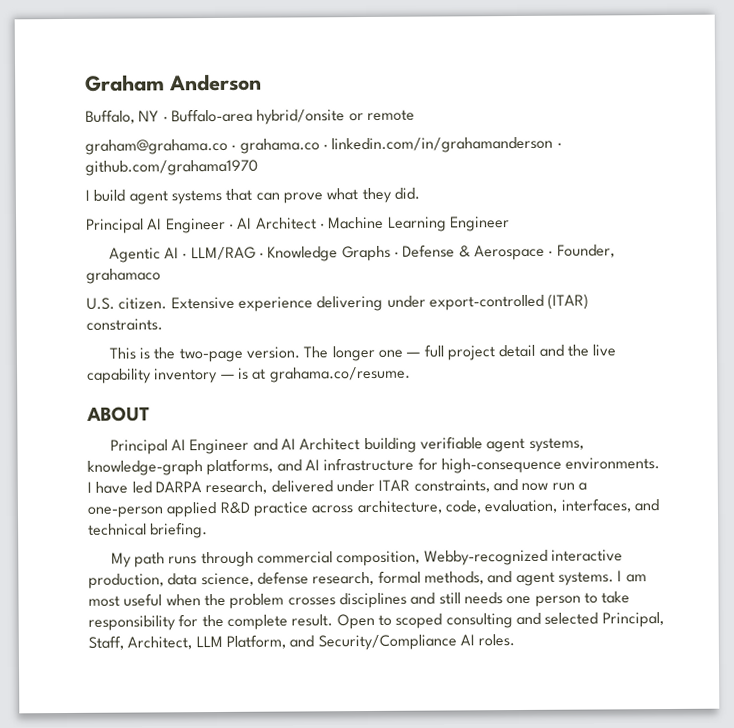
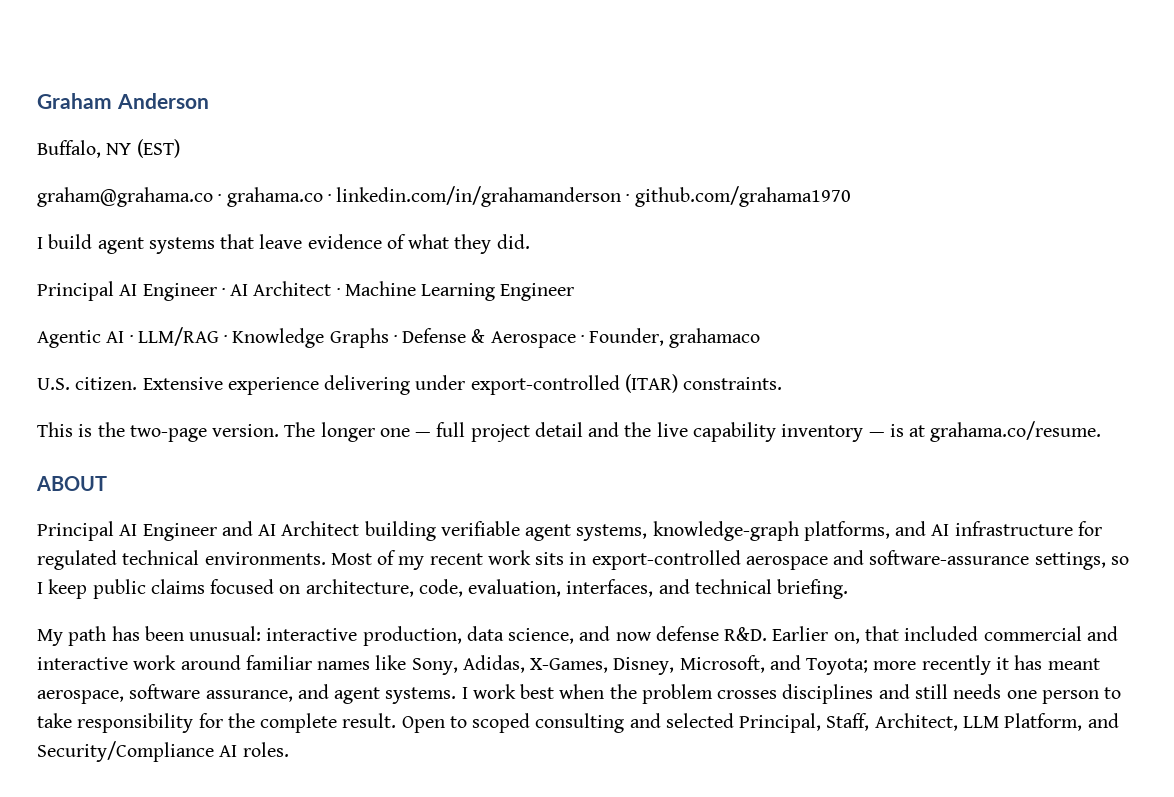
- Buffalo, NY · Buffalo-area hybrid/onsite or remote
+ Buffalo, NY (EST)
- I build agent systems that can prove what they did.
+ I build agent systems that leave evidence of what they did.
- Principal AI Engineer and AI Architect building verifiable agent systems, knowledge-graph platforms, and AI infrastructure for high-consequence environments. I have led DARPA research, delivered under ITAR constraints, and now run a one-person applied R&D practice across architecture, code, evaluation, interfaces, and technical briefing.
+ Principal AI Engineer and AI Architect building verifiable agent systems, knowledge-graph platforms, and AI infrastructure for regulated technical environments. Most of my recent work sits in export-controlled aerospace and software-assurance settings, so I keep public claims focused on architecture, code, evaluation, interfaces, and technical briefing.
- My path runs through commercial composition, Webby-recognized interactive production, data science, defense research, formal methods, and agent systems.
+ My path has been unusual: interactive production, data science, and now defense R&D. Earlier on, that included commercial and interactive work around familiar names like Sony, Adidas, X-Games, Disney, Microsoft, and Toyota; more recently it has meant aerospace, software assurance, and agent systems.
- I am most useful when the problem crosses disciplines and still needs one person to take responsibility for the complete result.
+ I work best when the problem crosses disciplines and still needs one person to take responsibility for the complete result.

